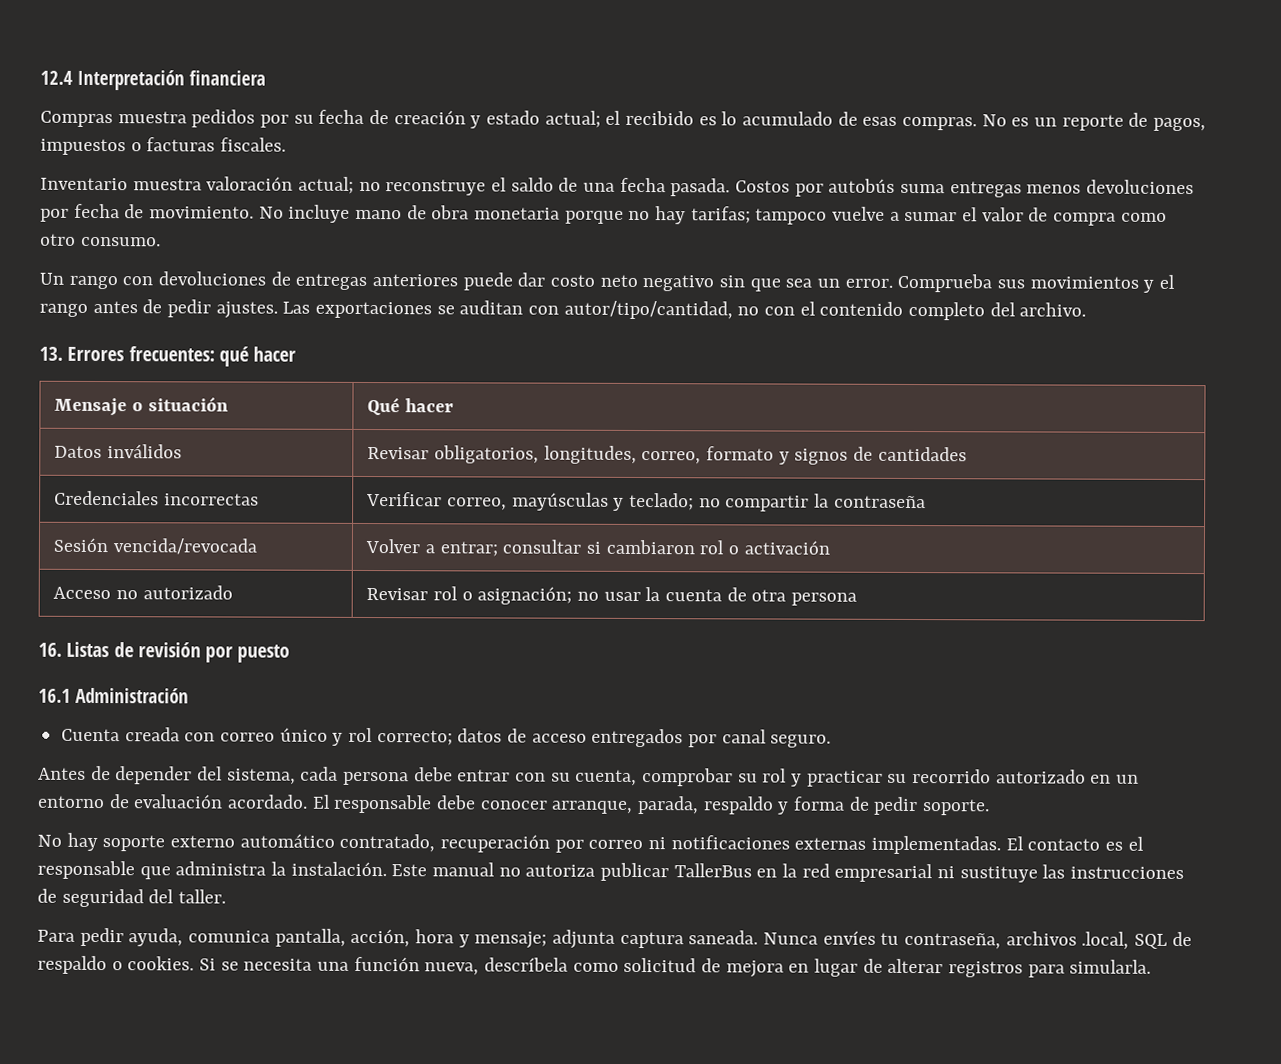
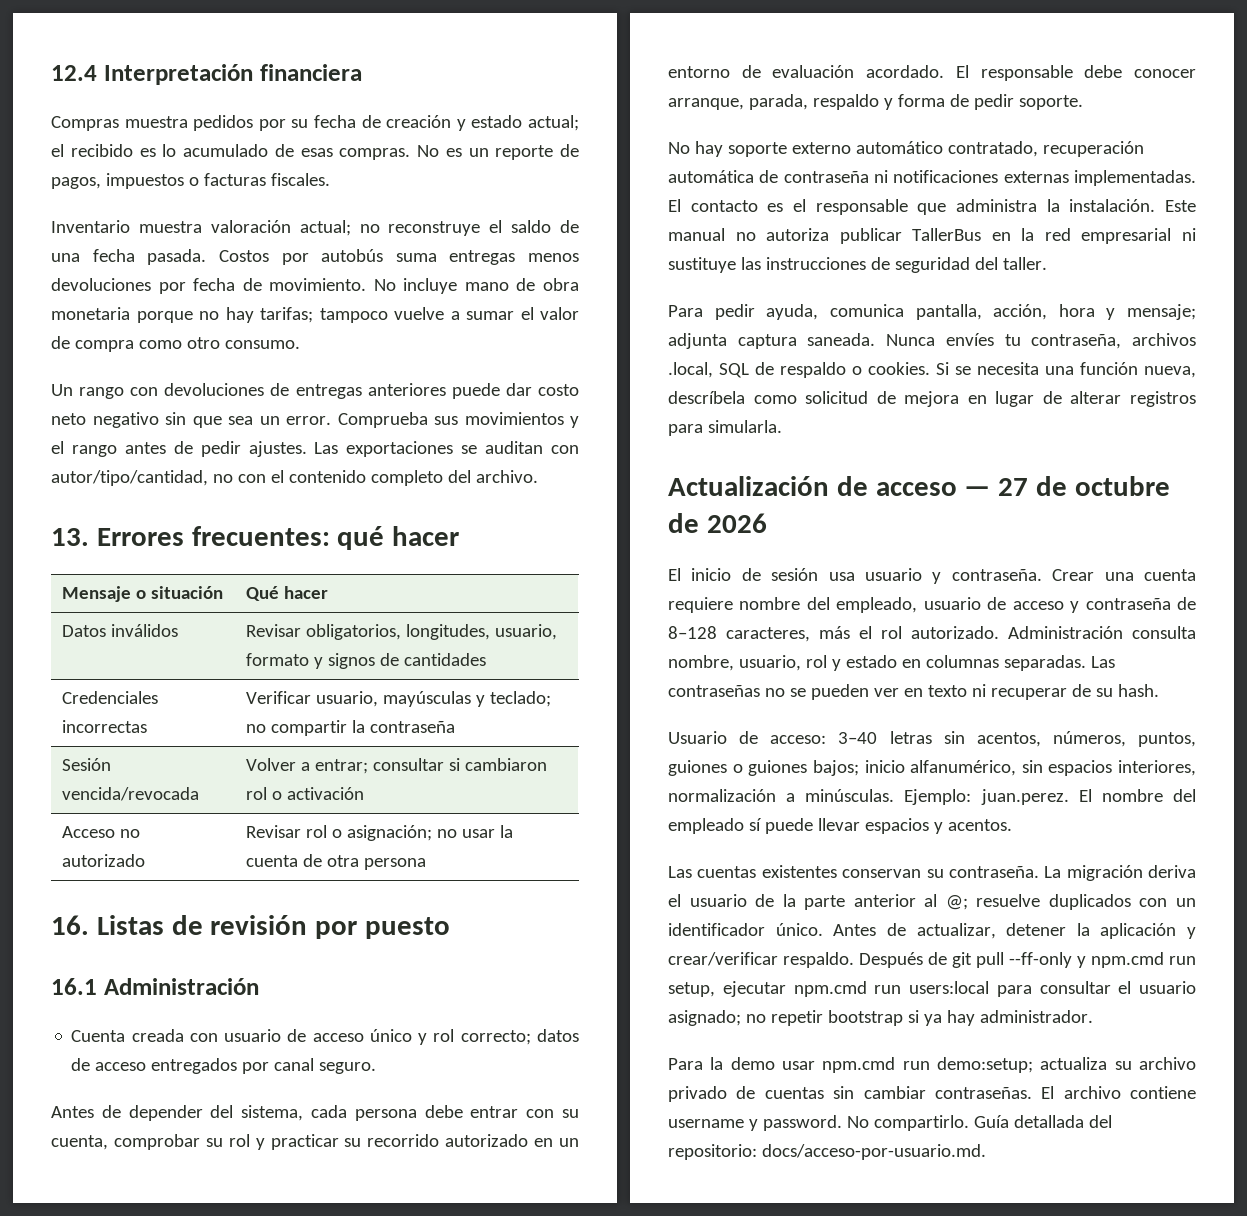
- Datos inválidos | Revisar obligatorios, longitudes, correo, formato y signos de cantidades
+ Datos inválidos | Revisar obligatorios, longitudes, usuario, formato y signos de cantidades
- Credenciales incorrectas | Verificar correo, mayúsculas y teclado; no compartir la contraseña
+ Credenciales incorrectas | Verificar usuario, mayúsculas y teclado; no compartir la contraseña
- Cuenta creada con correo único y rol correcto; datos de acceso entregados por canal seguro.
+ Cuenta creada con usuario de acceso único y rol correcto; datos de acceso entregados por canal seguro.
- No hay soporte externo automático contratado, recuperación por correo ni notificaciones externas implementadas.
+ No hay soporte externo automático contratado, recuperación automática de contraseña ni notificaciones externas implementadas.
+ Actualización de acceso — 27 de octubre de 2026
+ El inicio de sesión usa usuario y contraseña. Crear una cuenta requiere nombre del empleado, usuario de acceso y contraseña de 8–128 caracteres, más el rol autorizado. Administración consulta nombre, usuario, rol y estado en columnas separadas. Las contraseñas no se pueden ver en texto ni recuperar de su hash.
+ Usuario de acceso: 3–40 letras sin acentos, números, puntos, guiones o guiones bajos; inicio alfanumérico, sin espacios interiores, normalización a minúsculas. Ejemplo: juan.perez. El nombre del empleado sí puede llevar espacios y acentos.
+ Las cuentas existentes conservan su contraseña. La migración deriva el usuario de la parte anterior al @; resuelve duplicados con un identificador único. Antes de actualizar, detener la aplicación y crear/verificar respaldo. Después de git pull --ff-only y npm.cmd run setup, ejecutar npm.cmd run users:local para consultar el usuario asignado; no repetir bootstrap si ya hay administrador.
+ Para la demo usar npm.cmd run demo:setup; actualiza su archivo privado de cuentas sin cambiar contraseñas. El archivo contiene username y password. No compartirlo. Guía detallada del repositorio: docs/acceso-por-usuario.md.

